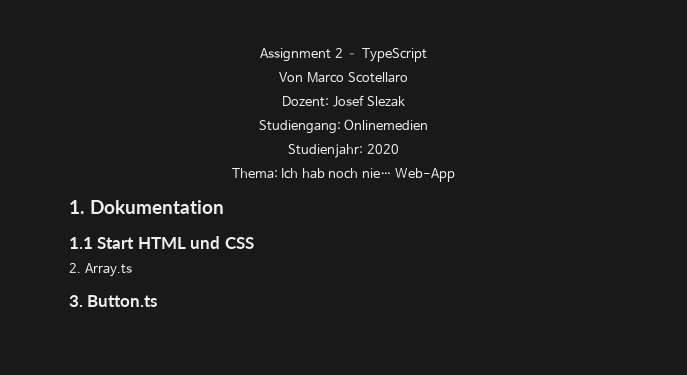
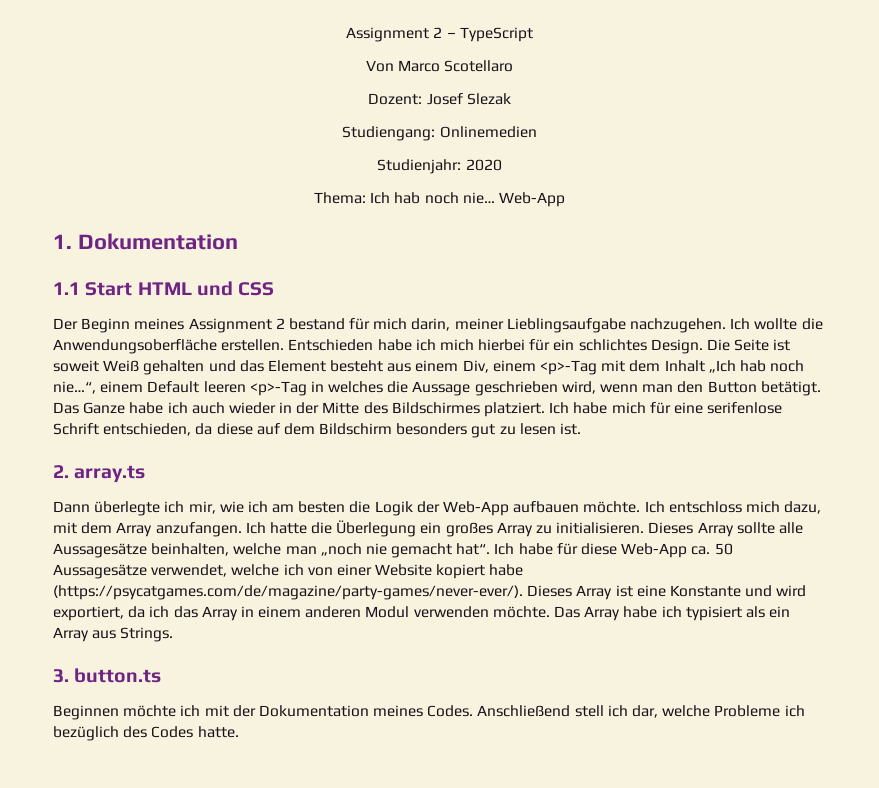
- 2. Array.ts
- 3. Button.ts
+ Der Beginn meines Assignment 2 bestand für mich darin, meiner Lieblingsaufgabe nachzugehen. Ich wollte die Anwendungsoberfläche erstellen. Entschieden habe ich mich hierbei für ein schlichtes Design. Die Seite ist soweit Weiß gehalten und das Element besteht aus einem Div, einem <p>-Tag mit dem Inhalt „Ich hab noch nie…“, einem Default leeren <p>-Tag in welches die Aussage geschrieben wird, wenn man den Button betätigt. Das Ganze habe ich auch wieder in der Mitte des Bildschirmes platziert. Ich habe mich für eine serifenlose Schrift entschieden, da diese auf dem Bildschirm besonders gut zu lesen ist.
+ 2. array.ts
+ Dann überlegte ich mir, wie ich am besten die Logik der Web-App aufbauen möchte. Ich entschloss mich dazu, mit dem Array anzufangen. Ich hatte die Überlegung ein großes Array zu initialisieren. Dieses Array sollte alle Aussagesätze beinhalten, welche man „noch nie gemacht hat“. Ich habe für diese Web-App ca. 50 Aussagesätze verwendet, welche ich von einer Website kopiert habe (https://psycatgames.com/de/magazine/party-games/never-ever/). Dieses Array ist eine Konstante und wird exportiert, da ich das Array in einem anderen Modul verwenden möchte. Das Array habe ich typisiert als ein Array aus Strings.
+ 3. button.ts
+ Beginnen möchte ich mit der Dokumentation meines Codes. Anschließend stell ich dar, welche Probleme ich bezüglich des Codes hatte.

